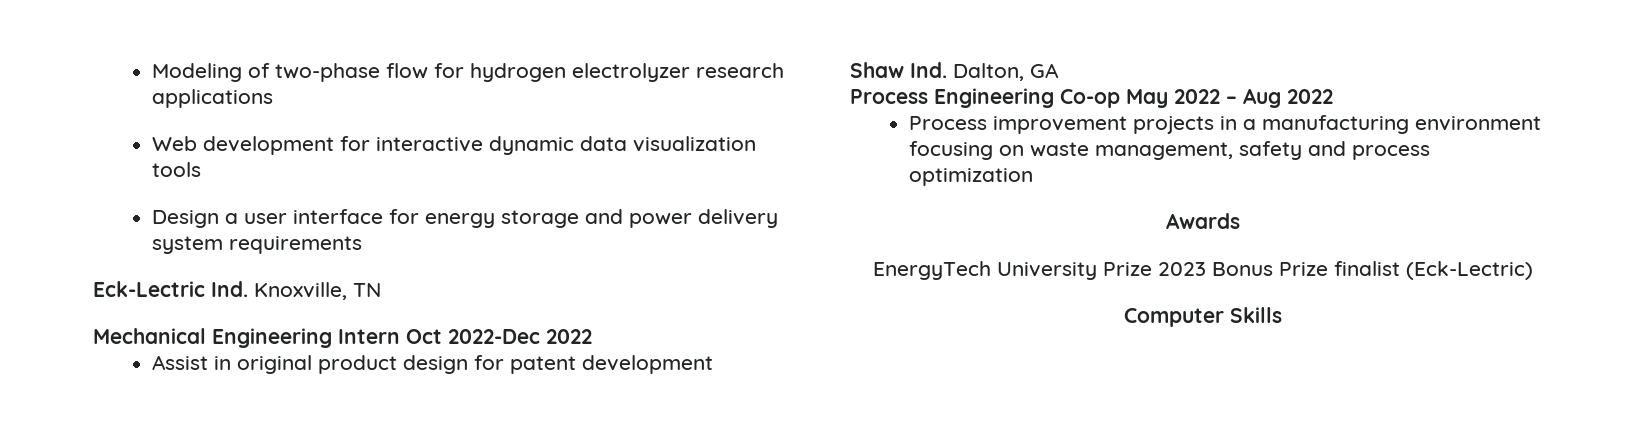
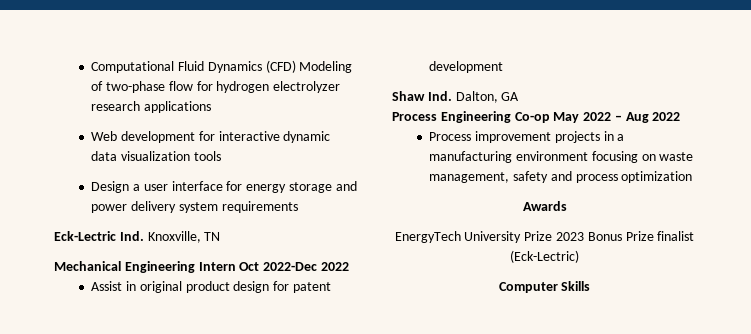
- Modeling of two-phase flow for hydrogen electrolyzer research applications
+ Computational Fluid Dynamics (CFD) Modeling of two-phase flow for hydrogen electrolyzer research applications

